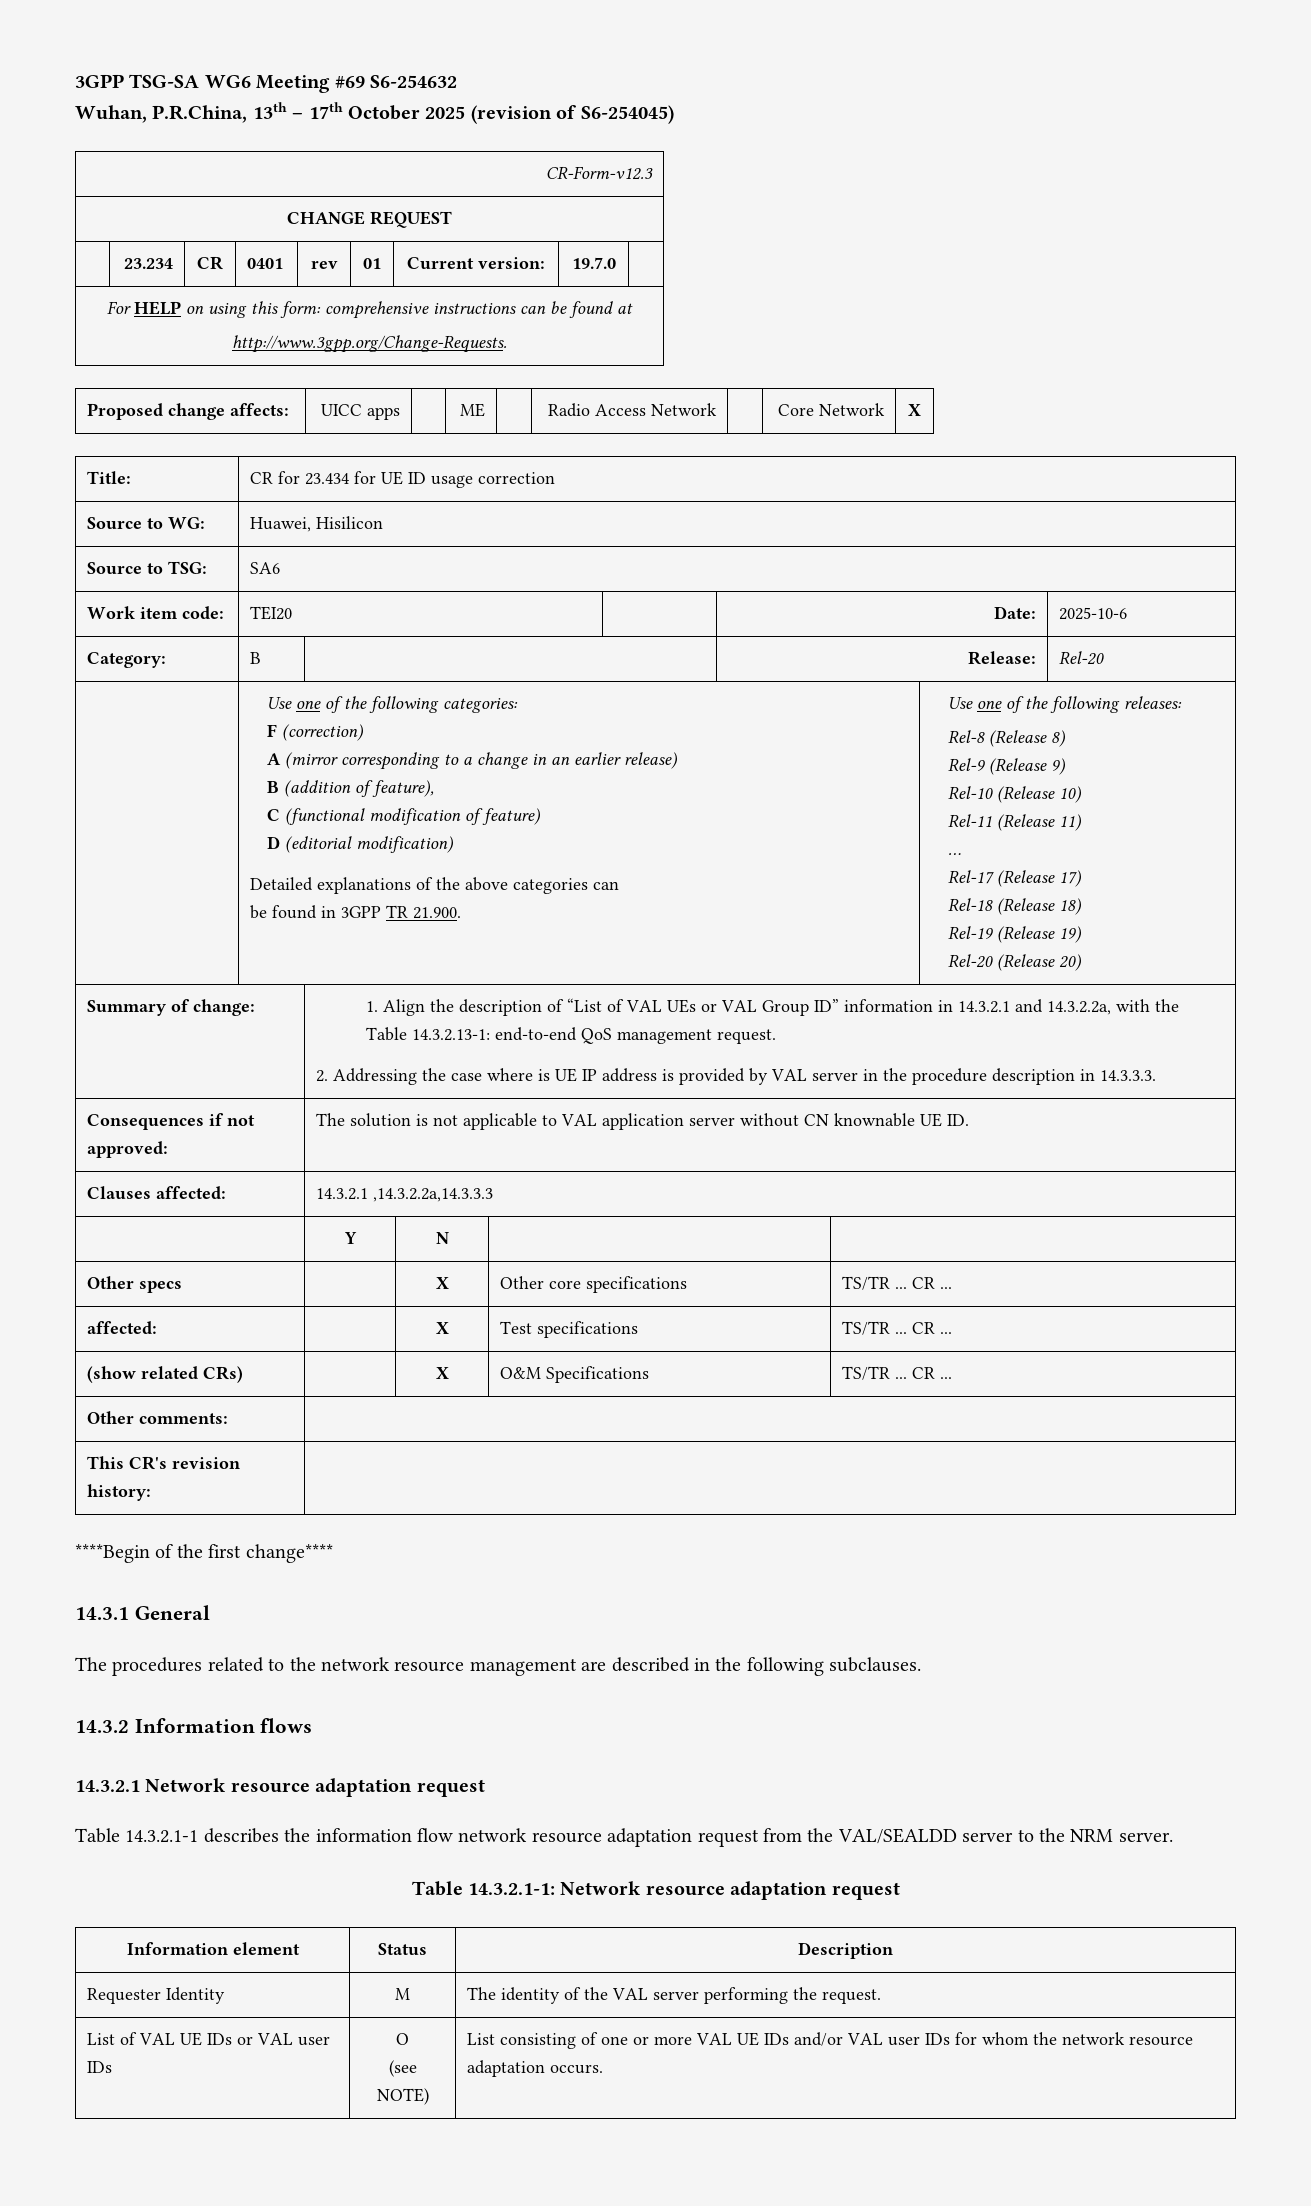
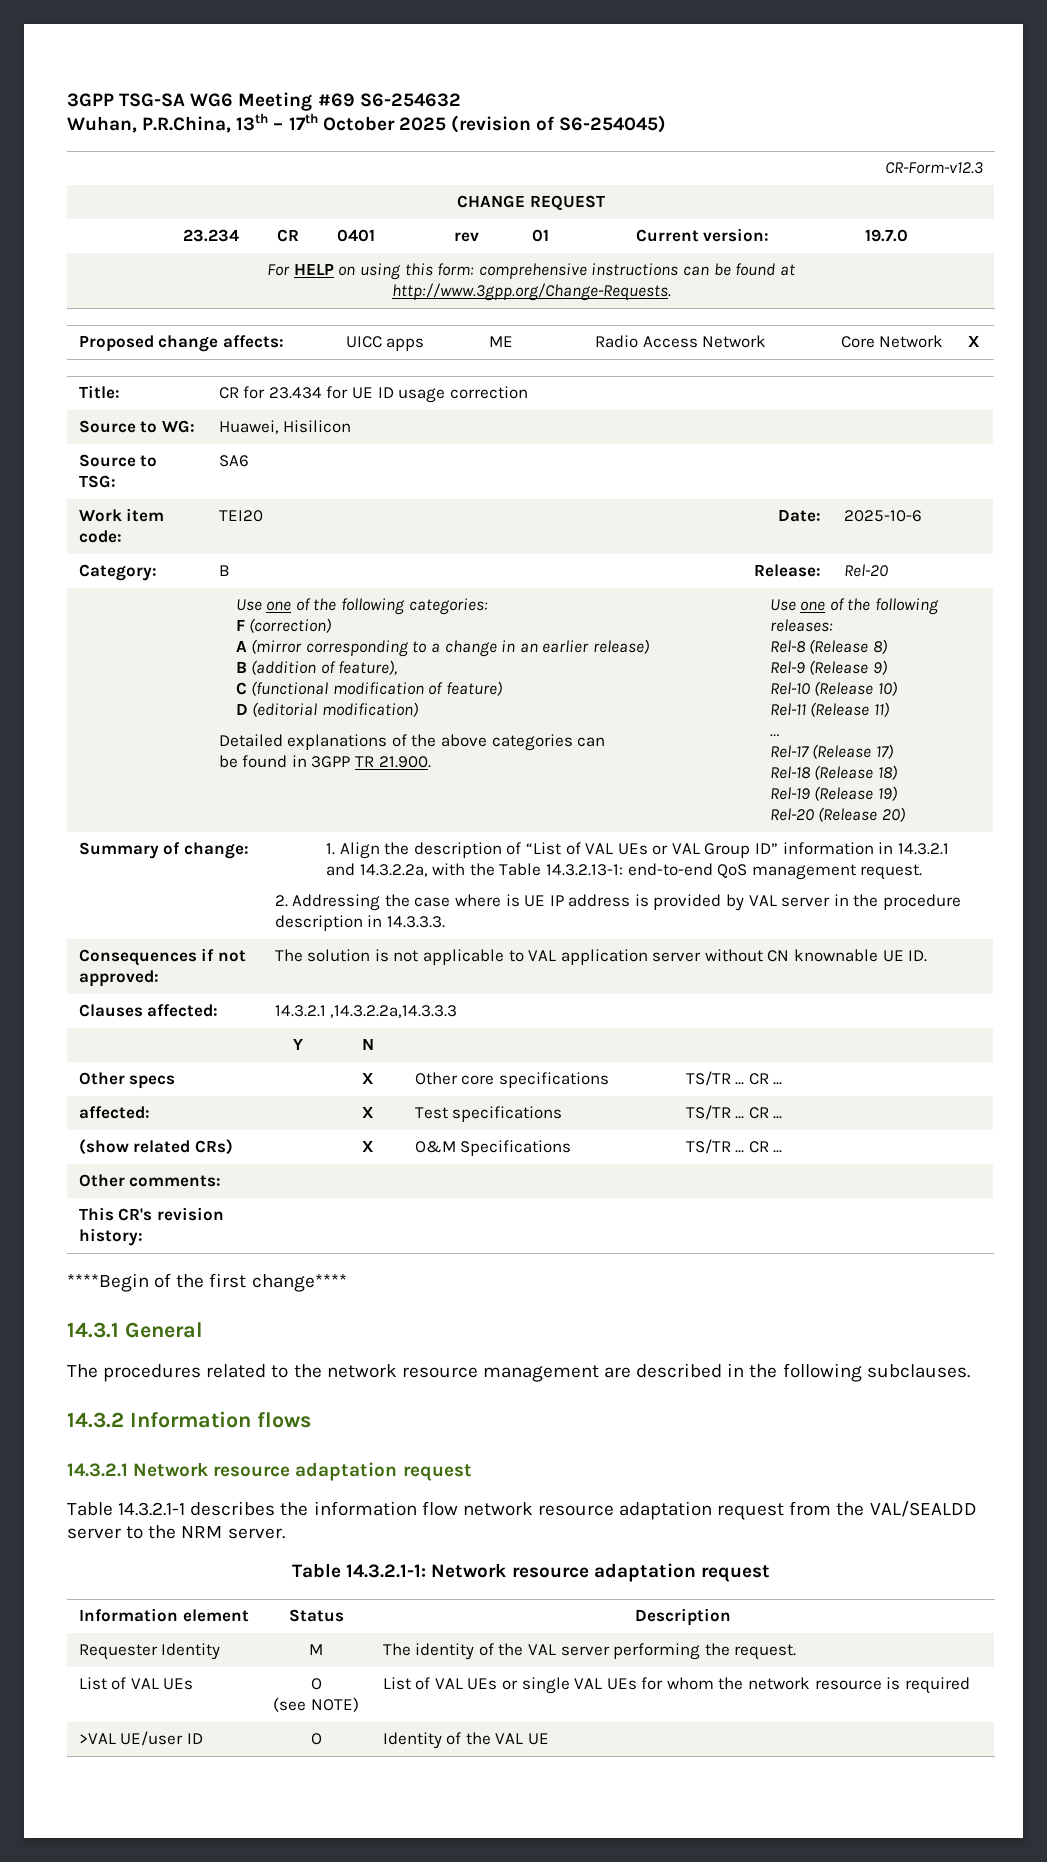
- List of VAL UE IDs or VAL user IDs | O
- (see NOTE) | List consisting of one or more VAL UE IDs and/or VAL user IDs for whom the network resource adaptation occurs.
+ List of VAL UEs | O
+ (see NOTE) | List of VAL UEs or single VAL UEs for whom the network resource is required
+ >VAL UE/user ID | O | Identity of the VAL UE

